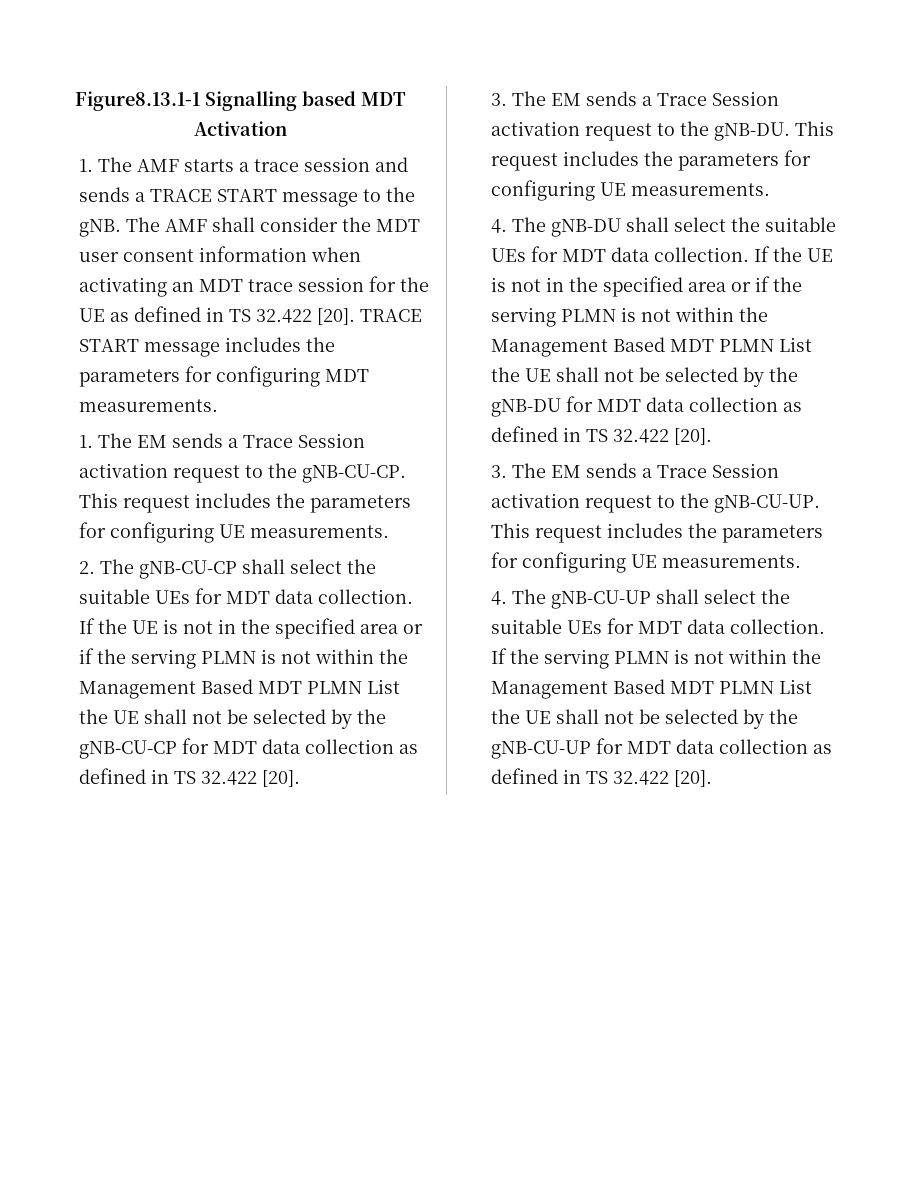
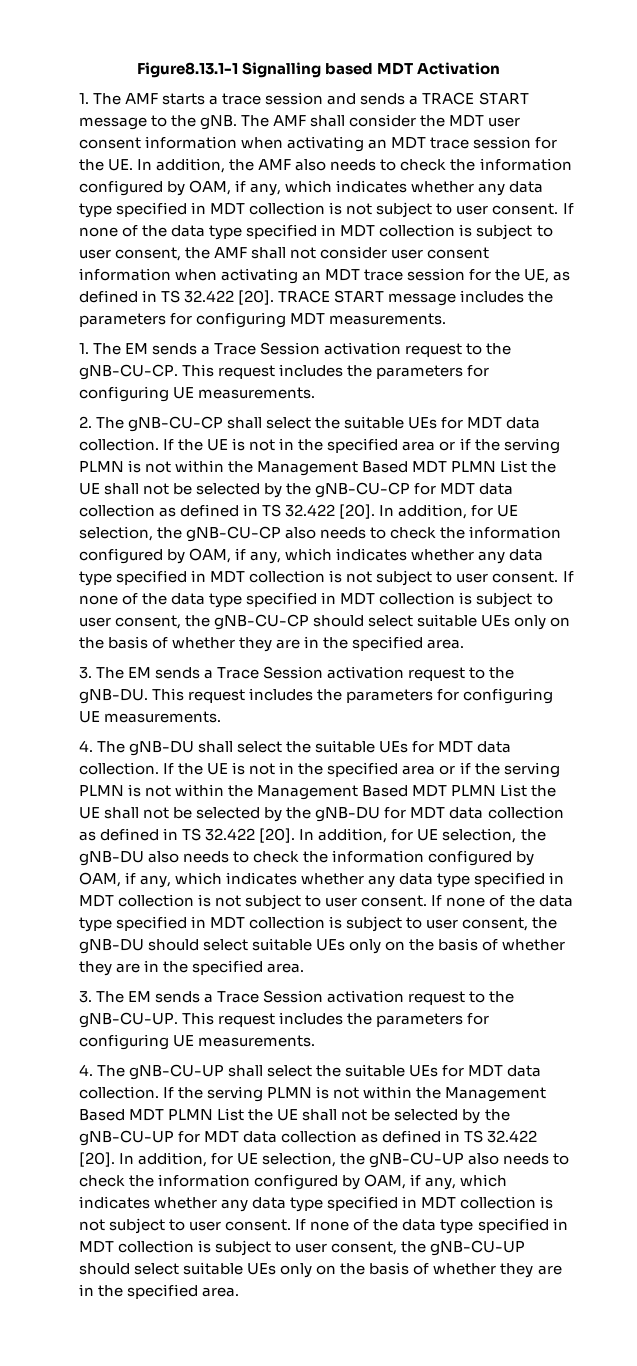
- The AMF shall consider the MDT user consent information when activating an MDT trace session for the UE as defined in TS 32.422 [20].
+ The AMF shall consider the MDT user consent information when activating an MDT trace session for the UE. In addition, the AMF also needs to check the information configured by OAM, if any, which indicates whether any data type specified in MDT collection is not subject to user consent. If none of the data type specified in MDT collection is subject to user consent, the AMF shall not consider user consent information when activating an MDT trace session for the UE, as defined in TS 32.422 [20].
+ In addition, for UE selection, the gNB-CU-CP also needs to check the information configured by OAM, if any, which indicates whether any data type specified in MDT collection is not subject to user consent. If none of the data type specified in MDT collection is subject to user consent, the gNB-CU-CP should select suitable UEs only on the basis of whether they are in the specified area.
+ In addition, for UE selection, the gNB-DU also needs to check the information configured by OAM, if any, which indicates whether any data type specified in MDT collection is not subject to user consent. If none of the data type specified in MDT collection is subject to user consent, the gNB-DU should select suitable UEs only on the basis of whether they are in the specified area.
+ In addition, for UE selection, the gNB-CU-UP also needs to check the information configured by OAM, if any, which indicates whether any data type specified in MDT collection is not subject to user consent. If none of the data type specified in MDT collection is subject to user consent, the gNB-CU-UP should select suitable UEs only on the basis of whether they are in the specified area.

